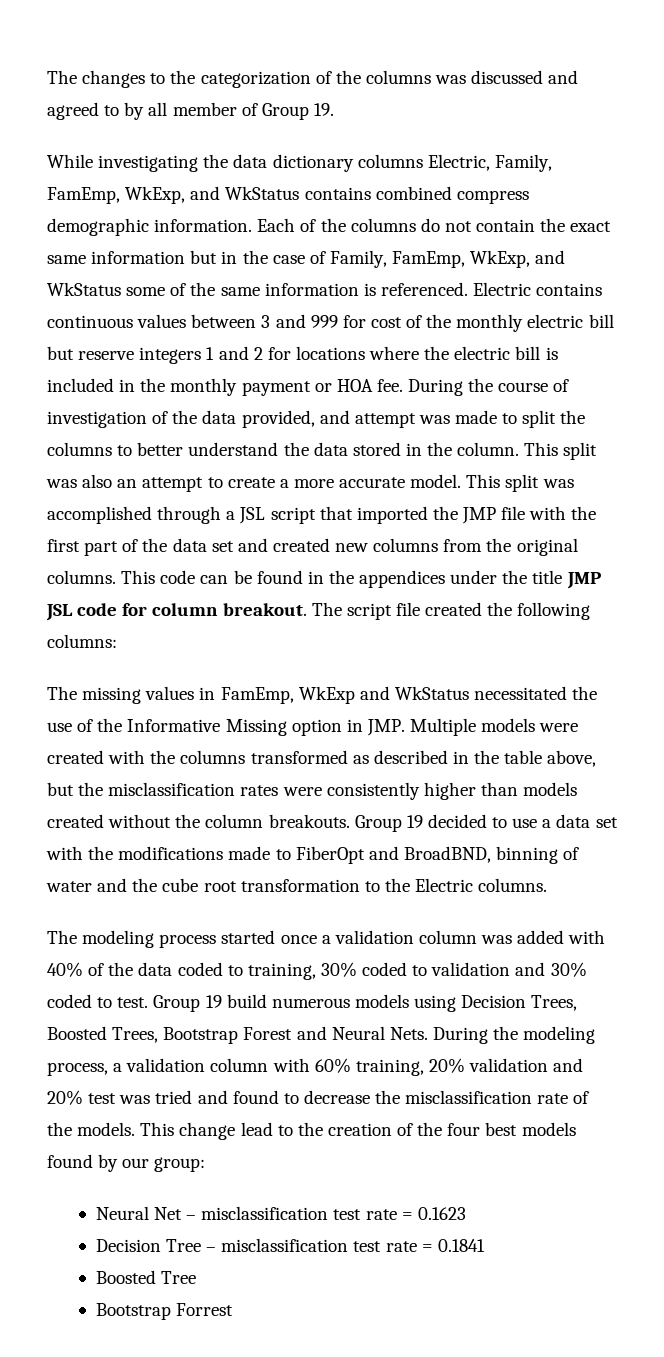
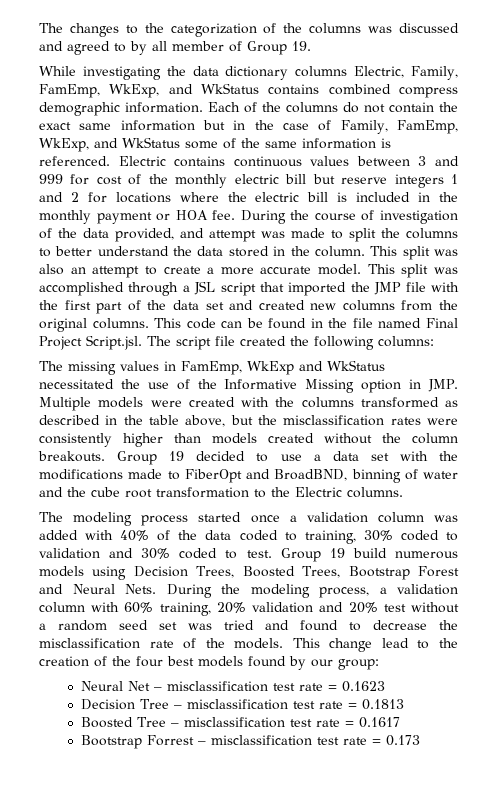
- This code can be found in the appendices under the title JMP JSL code for column breakout. The script file created the following columns:
+ This code can be found in the file named Final Project Script.jsl. The script file created the following columns:
- During the modeling process, a validation column with 60% training, 20% validation and 20% test was tried and found to decrease the misclassification rate of the models.
+ During the modeling process, a validation column with 60% training, 20% validation and 20% test without a random seed set was tried and found to decrease the misclassification rate of the models.
- Decision Tree – misclassification test rate = 0.1841
+ Decision Tree – misclassification test rate = 0.1813
- Boosted Tree
- Bootstrap Forrest
+ Boosted Tree – misclassification test rate = 0.1617
+ Bootstrap Forrest – misclassification test rate = 0.173

